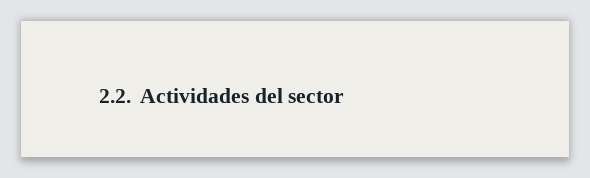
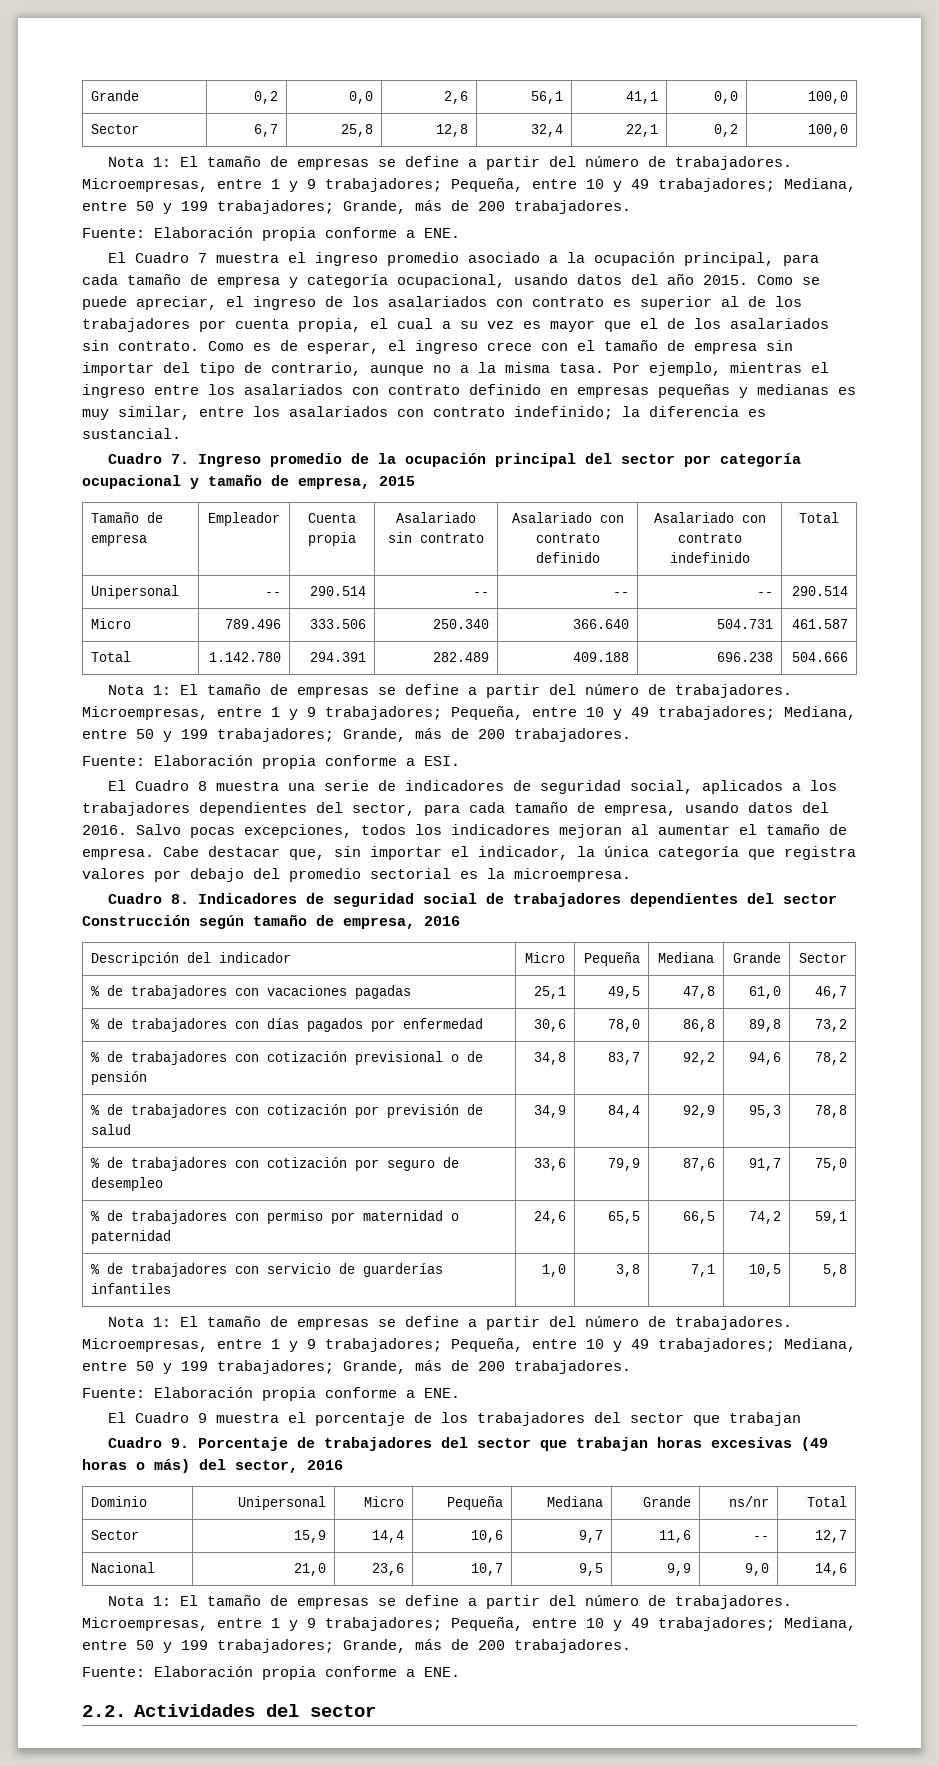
+ Grande | 0,2 | 0,0 | 2,6 | 56,1 | 41,1 | 0,0 | 100,0
+ Sector | 6,7 | 25,8 | 12,8 | 32,4 | 22,1 | 0,2 | 100,0
+ Nota 1: El tamaño de empresas se define a partir del número de trabajadores. Microempresas, entre 1 y 9 trabajadores; Pequeña, entre 10 y 49 trabajadores; Mediana, entre 50 y 199 trabajadores; Grande, más de 200 trabajadores.
+ Fuente: Elaboración propia conforme a ENE.
+ El Cuadro 7 muestra el ingreso promedio asociado a la ocupación principal, para cada tamaño de empresa y categoría ocupacional, usando datos del año 2015. Como se puede apreciar, el ingreso de los asalariados con contrato es superior al de los trabajadores por cuenta propia, el cual a su vez es mayor que el de los asalariados sin contrato. Como es de esperar, el ingreso crece con el tamaño de empresa sin importar del tipo de contrario, aunque no a la misma tasa. Por ejemplo, mientras el ingreso entre los asalariados con contrato definido en empresas pequeñas y medianas es muy similar, entre los asalariados con contrato indefinido; la diferencia es sustancial.
+ Cuadro 7. Ingreso promedio de la ocupación principal del sector por categoría ocupacional y tamaño de empresa, 2015
+ Tamaño de empresa | Empleador | Cuenta propia | Asalariado sin contrato | Asalariado con contrato definido | Asalariado con contrato indefinido | Total
+ Unipersonal | -- | 290.514 | -- | -- | -- | 290.514
+ Micro | 789.496 | 333.506 | 250.340 | 366.640 | 504.731 | 461.587
+ Total | 1.142.780 | 294.391 | 282.489 | 409.188 | 696.238 | 504.666
+ Nota 1: El tamaño de empresas se define a partir del número de trabajadores. Microempresas, entre 1 y 9 trabajadores; Pequeña, entre 10 y 49 trabajadores; Mediana, entre 50 y 199 trabajadores; Grande, más de 200 trabajadores.
+ Fuente: Elaboración propia conforme a ESI.
+ El Cuadro 8 muestra una serie de indicadores de seguridad social, aplicados a los trabajadores dependientes del sector, para cada tamaño de empresa, usando datos del 2016. Salvo pocas excepciones, todos los indicadores mejoran al aumentar el tamaño de empresa. Cabe destacar que, sin importar el indicador, la única categoría que registra valores por debajo del promedio sectorial es la microempresa.
+ Cuadro 8. Indicadores de seguridad social de trabajadores dependientes del sector Construcción según tamaño de empresa, 2016
+ Descripción del indicador | Micro | Pequeña | Mediana | Grande | Sector
+ % de trabajadores con vacaciones pagadas | 25,1 | 49,5 | 47,8 | 61,0 | 46,7
+ % de trabajadores con días pagados por enfermedad | 30,6 | 78,0 | 86,8 | 89,8 | 73,2
+ % de trabajadores con cotización previsional o de pensión | 34,8 | 83,7 | 92,2 | 94,6 | 78,2
+ % de trabajadores con cotización por previsión de salud | 34,9 | 84,4 | 92,9 | 95,3 | 78,8
+ % de trabajadores con cotización por seguro de desempleo | 33,6 | 79,9 | 87,6 | 91,7 | 75,0
+ % de trabajadores con permiso por maternidad o paternidad | 24,6 | 65,5 | 66,5 | 74,2 | 59,1
+ % de trabajadores con servicio de guarderías infantiles | 1,0 | 3,8 | 7,1 | 10,5 | 5,8
+ Nota 1: El tamaño de empresas se define a partir del número de trabajadores. Microempresas, entre 1 y 9 trabajadores; Pequeña, entre 10 y 49 trabajadores; Mediana, entre 50 y 199 trabajadores; Grande, más de 200 trabajadores.
+ Fuente: Elaboración propia conforme a ENE.
+ El Cuadro 9 muestra el porcentaje de los trabajadores del sector que trabajan
+ Cuadro 9. Porcentaje de trabajadores del sector que trabajan horas excesivas (49 horas o más) del sector, 2016
+ Dominio | Unipersonal | Micro | Pequeña | Mediana | Grande | ns/nr | Total
+ Sector | 15,9 | 14,4 | 10,6 | 9,7 | 11,6 | -- | 12,7
+ Nacional | 21,0 | 23,6 | 10,7 | 9,5 | 9,9 | 9,0 | 14,6
+ Nota 1: El tamaño de empresas se define a partir del número de trabajadores. Microempresas, entre 1 y 9 trabajadores; Pequeña, entre 10 y 49 trabajadores; Mediana, entre 50 y 199 trabajadores; Grande, más de 200 trabajadores.
+ Fuente: Elaboración propia conforme a ENE.

